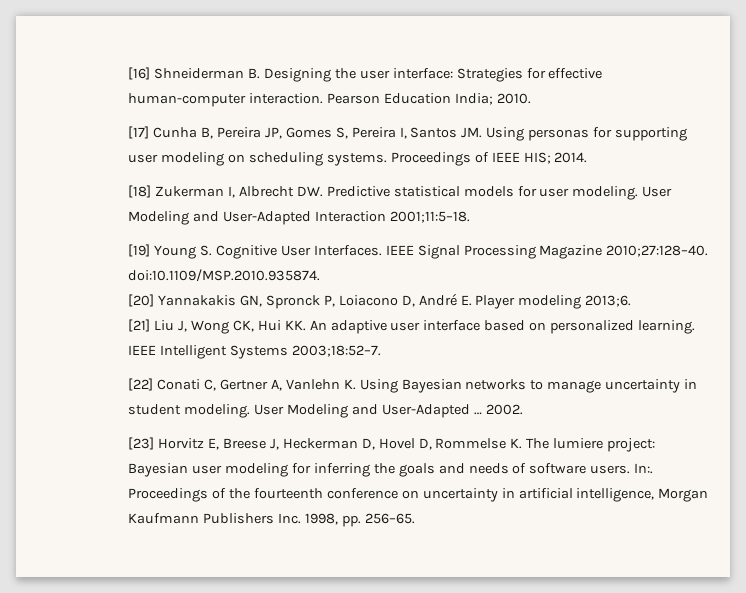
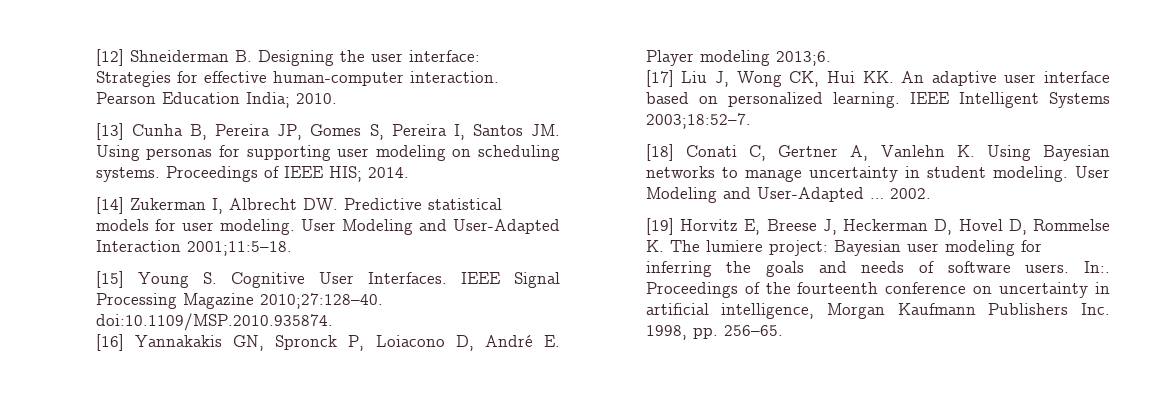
- [16] Shneiderman B. Designing the user interface: Strategies for effective human-computer interaction.
+ [12] Shneiderman B. Designing the user interface: Strategies for effective human-computer interaction.
- [17] Cunha B, Pereira JP, Gomes S, Pereira I, Santos JM. Using personas for supporting user modeling on scheduling systems.
+ [13] Cunha B, Pereira JP, Gomes S, Pereira I, Santos JM. Using personas for supporting user modeling on scheduling systems.
- [18] Zukerman I, Albrecht DW. Predictive statistical models for user modeling.
+ [14] Zukerman I, Albrecht DW. Predictive statistical models for user modeling.
- [19] Young S. Cognitive User Interfaces.
+ [15] Young S. Cognitive User Interfaces.
- [20] Yannakakis GN, Spronck P, Loiacono D, André E. Player modeling 2013;6.
+ [16] Yannakakis GN, Spronck P, Loiacono D, André E. Player modeling 2013;6.
- [21] Liu J, Wong CK, Hui KK. An adaptive user interface based on personalized learning.
+ [17] Liu J, Wong CK, Hui KK. An adaptive user interface based on personalized learning.
- [22] Conati C, Gertner A, Vanlehn K. Using Bayesian networks to manage uncertainty in student modeling.
+ [18] Conati C, Gertner A, Vanlehn K. Using Bayesian networks to manage uncertainty in student modeling.
- [23] Horvitz E, Breese J, Heckerman D, Hovel D, Rommelse K. The lumiere project: Bayesian user modeling for inferring the goals and needs of software users.
+ [19] Horvitz E, Breese J, Heckerman D, Hovel D, Rommelse K. The lumiere project: Bayesian user modeling for inferring the goals and needs of software users.

